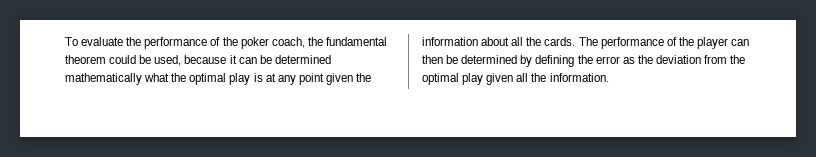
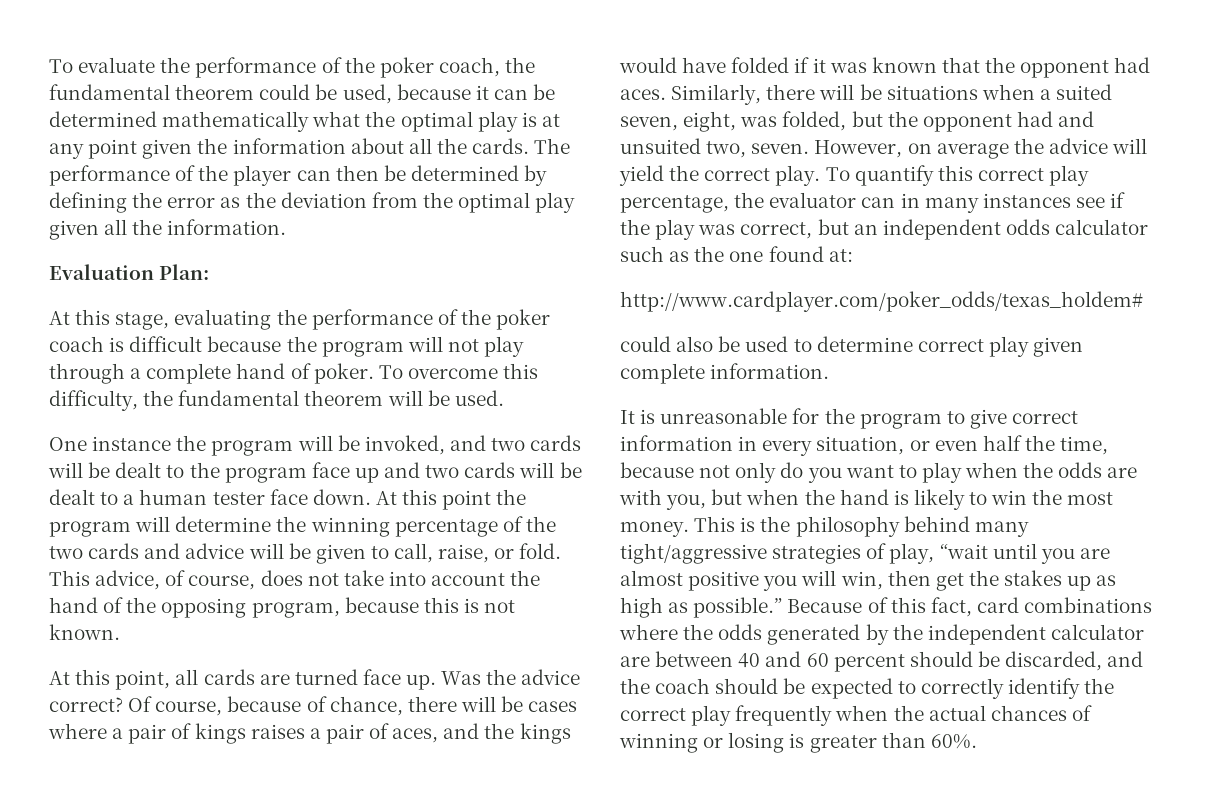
+ Evaluation Plan:
+ At this stage, evaluating the performance of the poker coach is difficult because the program will not play through a complete hand of poker. To overcome this difficulty, the fundamental theorem will be used.
+ One instance the program will be invoked, and two cards will be dealt to the program face up and two cards will be dealt to a human tester face down. At this point the program will determine the winning percentage of the two cards and advice will be given to call, raise, or fold. This advice, of course, does not take into account the hand of the opposing program, because this is not known.
+ At this point, all cards are turned face up. Was the advice correct? Of course, because of chance, there will be cases where a pair of kings raises a pair of aces, and the kings would have folded if it was known that the opponent had aces. Similarly, there will be situations when a suited seven, eight, was folded, but the opponent had and unsuited two, seven. However, on average the advice will yield the correct play. To quantify this correct play percentage, the evaluator can in many instances see if the play was correct, but an independent odds calculator such as the one found at:
+ http://www.cardplayer.com/poker_odds/texas_holdem#
+ could also be used to determine correct play given complete information.
+ It is unreasonable for the program to give correct information in every situation, or even half the time, because not only do you want to play when the odds are with you, but when the hand is likely to win the most money. This is the philosophy behind many tight/aggressive strategies of play, “wait until you are almost positive you will win, then get the stakes up as high as possible.” Because of this fact, card combinations where the odds generated by the independent calculator are between 40 and 60 percent should be discarded, and the coach should be expected to correctly identify the correct play frequently when the actual chances of winning or losing is greater than 60%.

